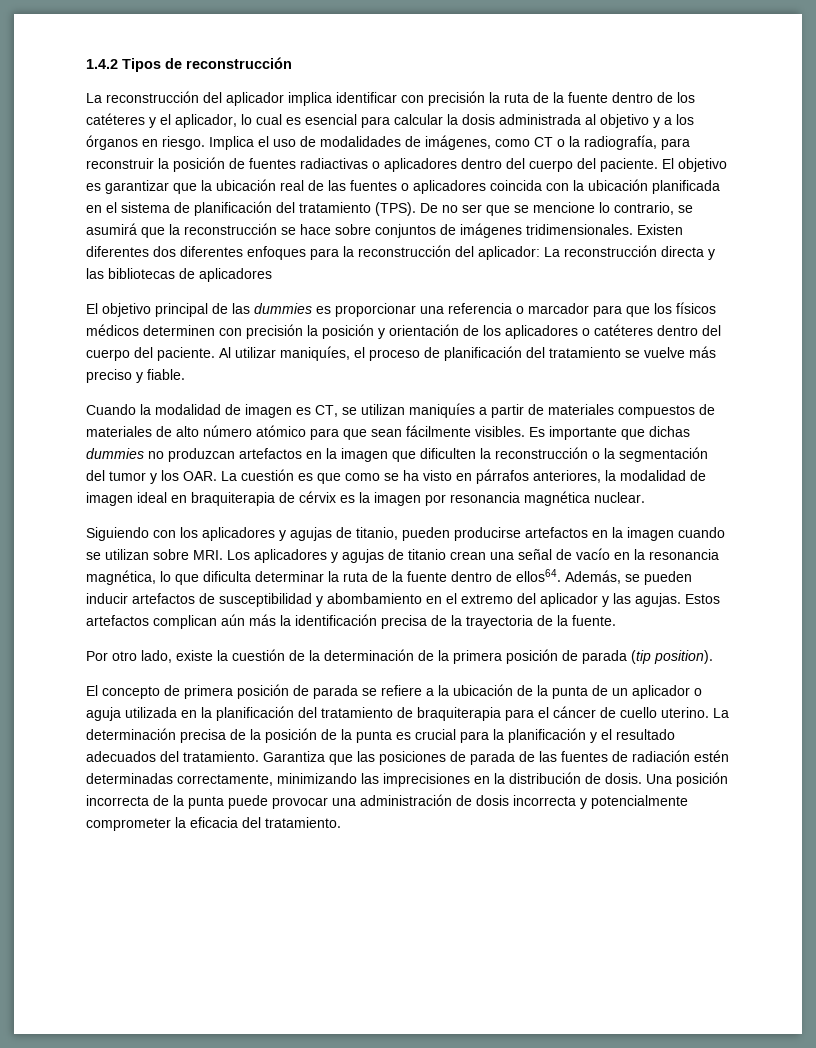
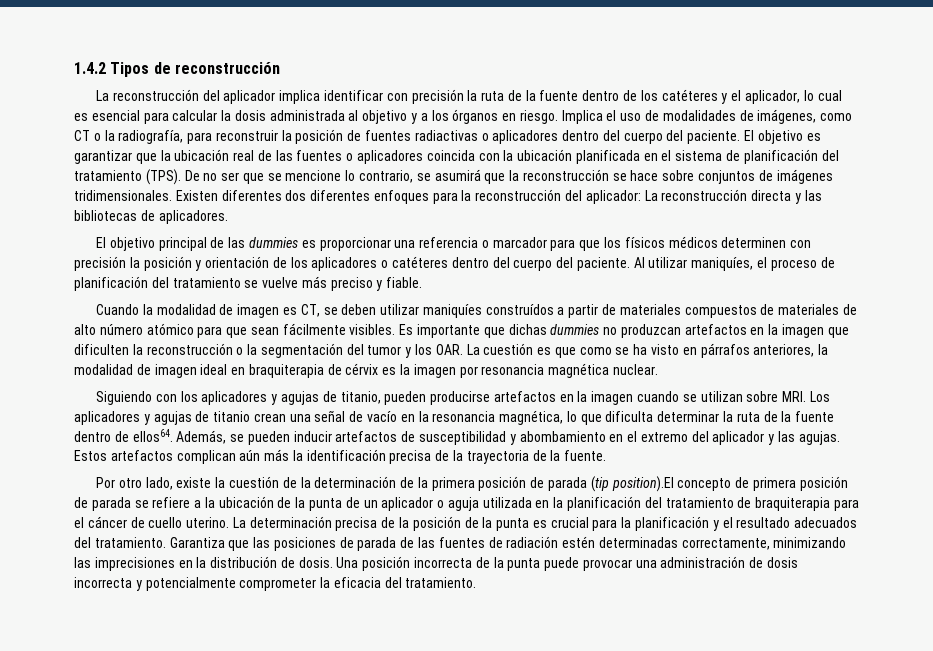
- Existen diferentes dos diferentes enfoques para la reconstrucción del aplicador: La reconstrucción directa y las bibliotecas de aplicadores
+ Existen diferentes dos diferentes enfoques para la reconstrucción del aplicador: La reconstrucción directa y las bibliotecas de aplicadores.
- Cuando la modalidad de imagen es CT, se utilizan maniquíes a partir de materiales compuestos de materiales de alto número atómico para que sean fácilmente visibles.
+ Cuando la modalidad de imagen es CT, se deben utilizar maniquíes construídos a partir de materiales compuestos de materiales de alto número atómico para que sean fácilmente visibles.
- Por otro lado, existe la cuestión de la determinación de la primera posición de parada (tip position).
- El concepto de primera posición de parada se refiere a la ubicación de la punta de un aplicador o aguja utilizada en la planificación del tratamiento de braquiterapia para el cáncer de cuello uterino.
+ Por otro lado, existe la cuestión de la determinación de la primera posición de parada (tip position).El concepto de primera posición de parada se refiere a la ubicación de la punta de un aplicador o aguja utilizada en la planificación del tratamiento de braquiterapia para el cáncer de cuello uterino.

